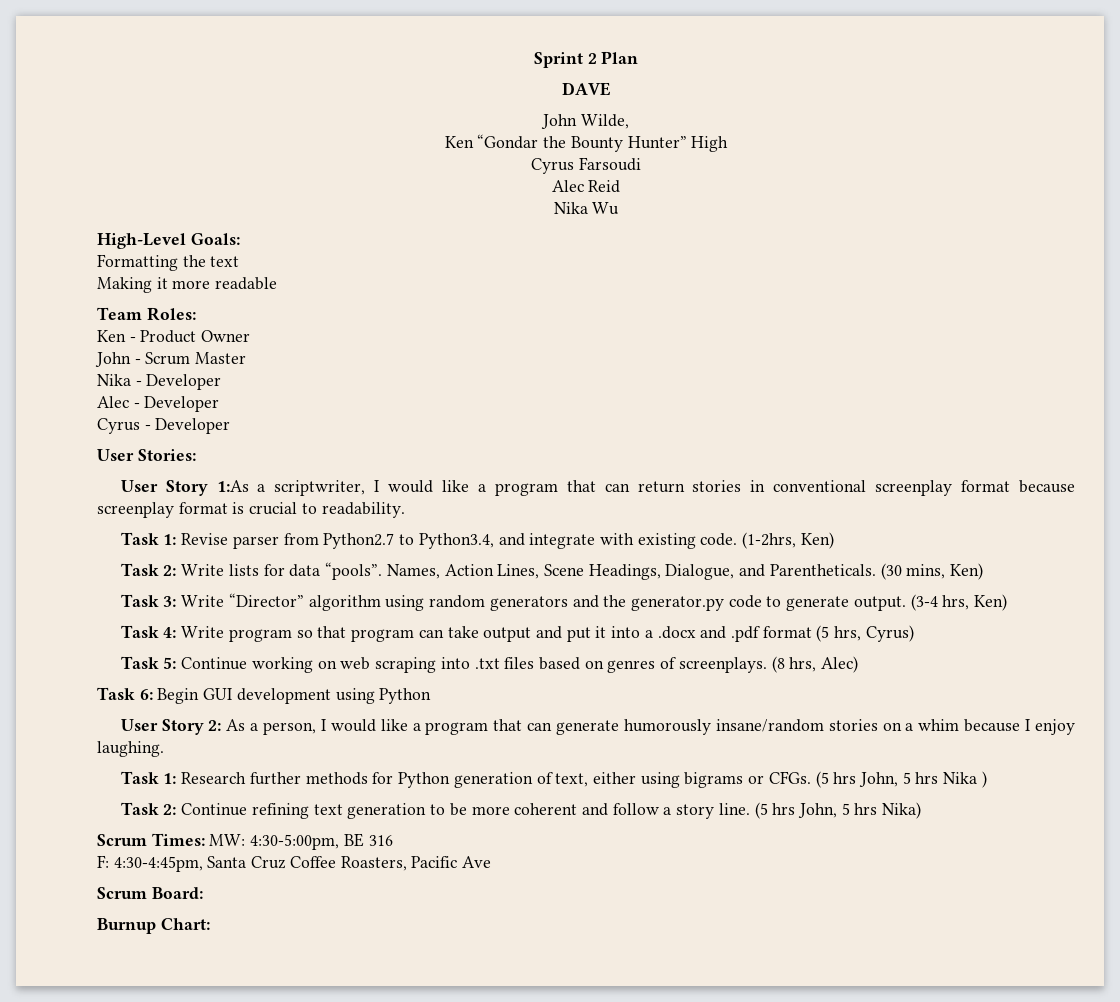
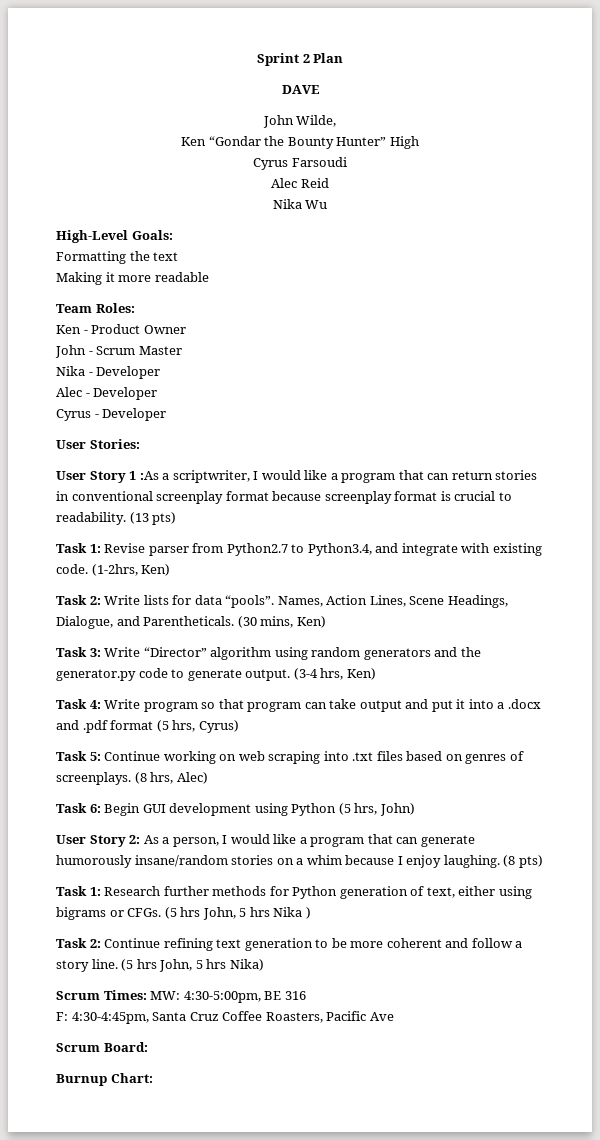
- User Story 1:As a scriptwriter, I would like a program that can return stories in conventional screenplay format because screenplay format is crucial to readability.
+ User Story 1 :As a scriptwriter, I would like a program that can return stories in conventional screenplay format because screenplay format is crucial to readability. (13 pts)
- Task 6: Begin GUI development using Python
+ Task 6: Begin GUI development using Python (5 hrs, John)
+ (8 pts)

